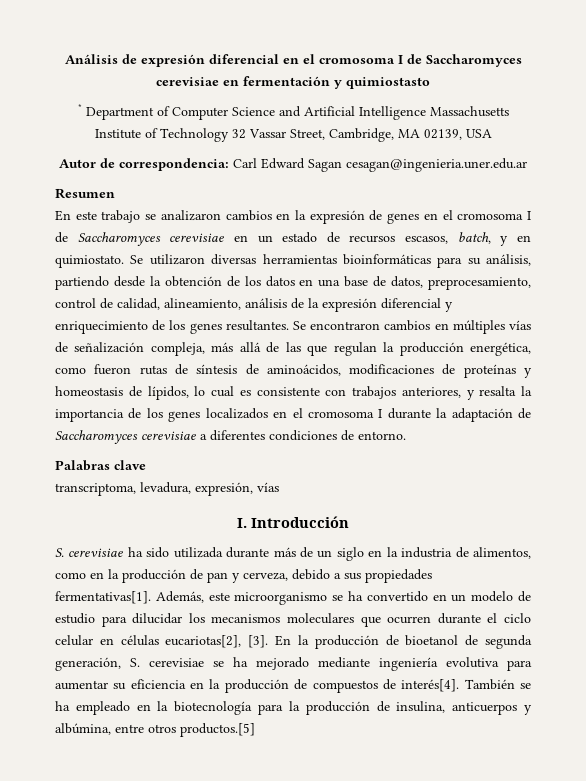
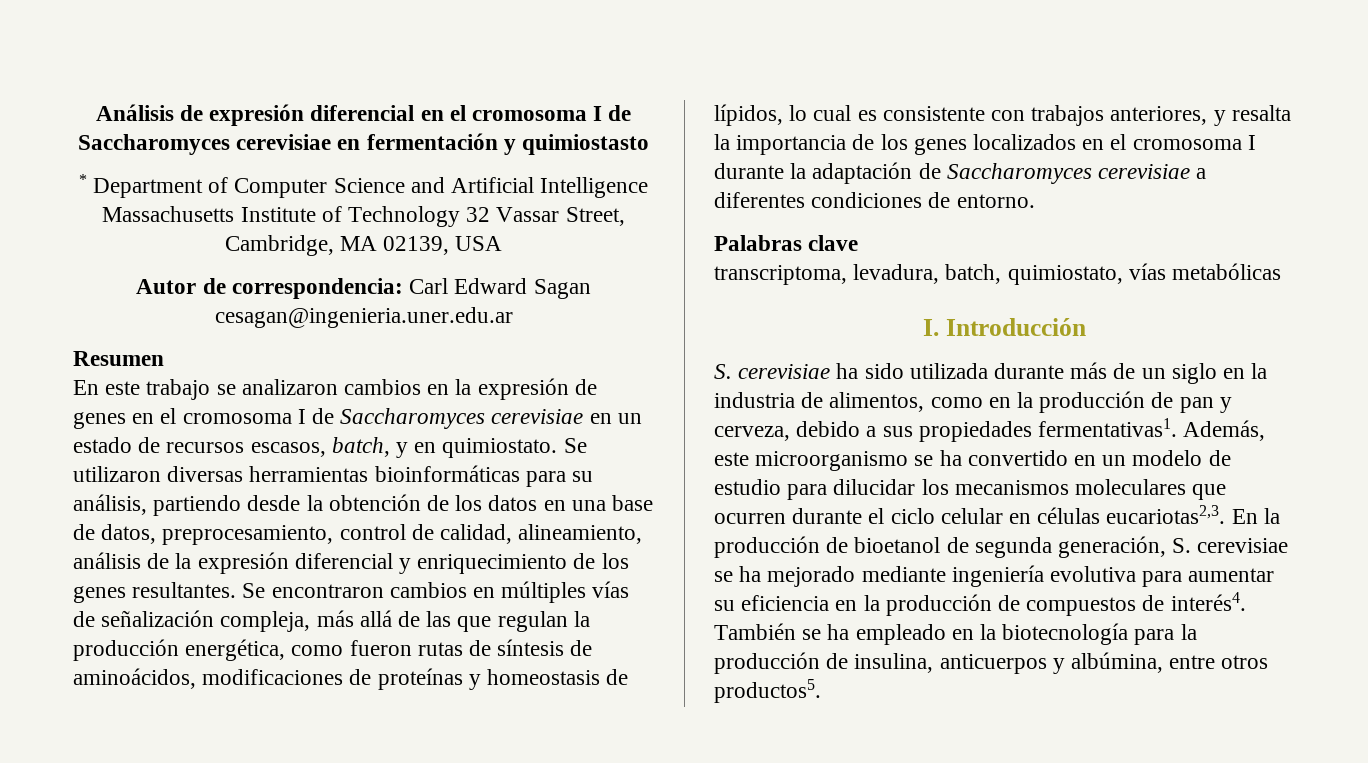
- transcriptoma, levadura, expresión, vías
+ transcriptoma, levadura, batch, quimiostato, vías metabólicas
- S. cerevisiae ha sido utilizada durante más de un siglo en la industria de alimentos, como en la producción de pan y cerveza, debido a sus propiedades fermentativas[1].
+ S. cerevisiae ha sido utilizada durante más de un siglo en la industria de alimentos, como en la producción de pan y cerveza, debido a sus propiedades fermentativas1.
- Además, este microorganismo se ha convertido en un modelo de estudio para dilucidar los mecanismos moleculares que ocurren durante el ciclo celular en células eucariotas[2], [3].
+ Además, este microorganismo se ha convertido en un modelo de estudio para dilucidar los mecanismos moleculares que ocurren durante el ciclo celular en células eucariotas2,3.
- En la producción de bioetanol de segunda generación, S. cerevisiae se ha mejorado mediante ingeniería evolutiva para aumentar su eficiencia en la producción de compuestos de interés[4].
+ En la producción de bioetanol de segunda generación, S. cerevisiae se ha mejorado mediante ingeniería evolutiva para aumentar su eficiencia en la producción de compuestos de interés4.
- También se ha empleado en la biotecnología para la producción de insulina, anticuerpos y albúmina, entre otros productos.[5]
+ También se ha empleado en la biotecnología para la producción de insulina, anticuerpos y albúmina, entre otros productos5.

